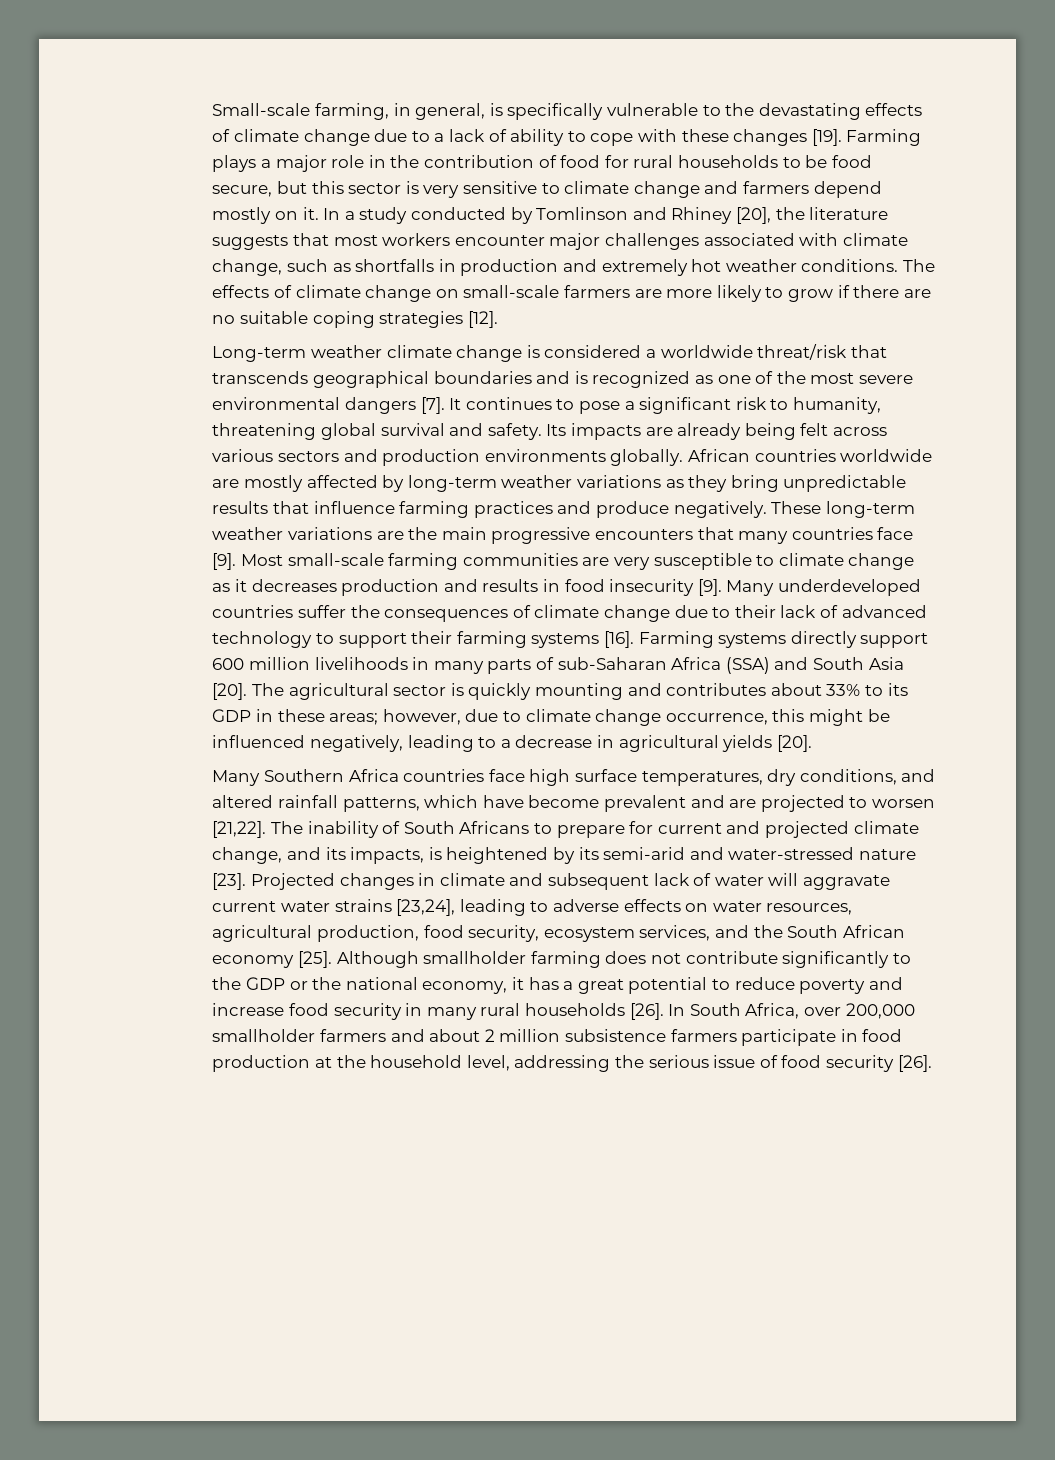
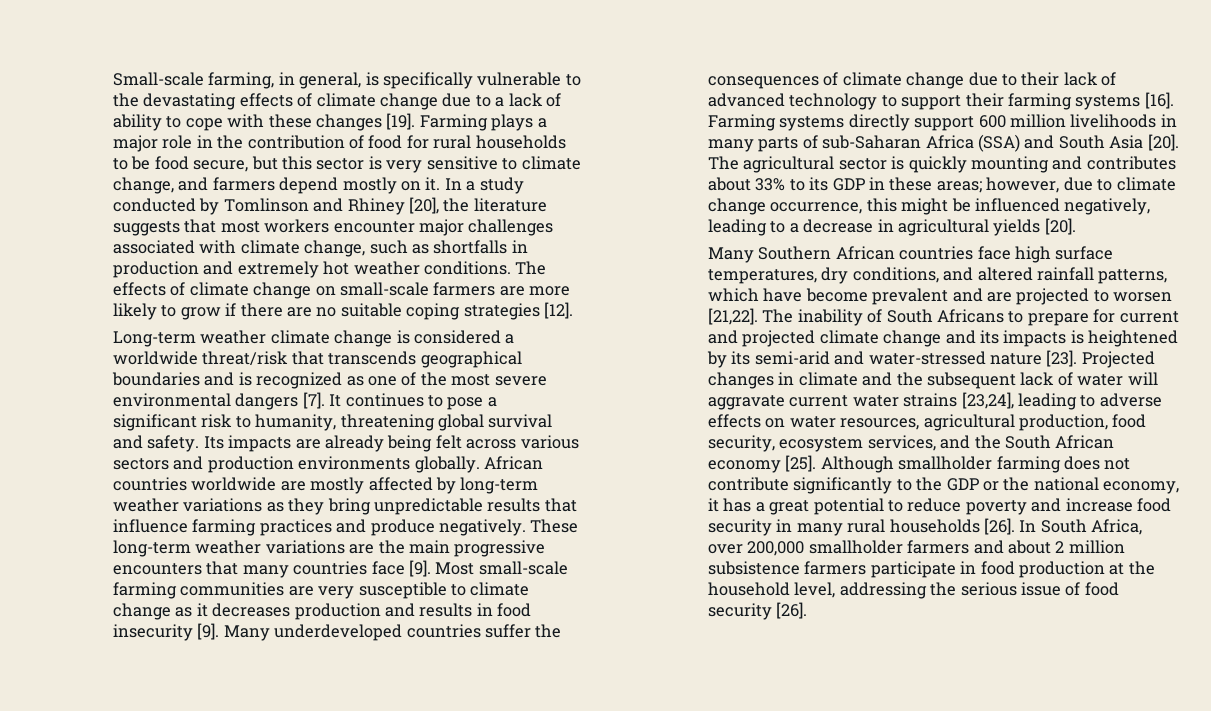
- Farming plays a major role in the contribution of food for rural households to be food secure, but this sector is very sensitive to climate change and farmers depend mostly on it.
+ Farming plays a major role in the contribution of food for rural households to be food secure, but this sector is very sensitive to climate change, and farmers depend mostly on it.
- Many Southern Africa countries face high surface temperatures, dry conditions, and altered rainfall patterns, which have become prevalent and are projected to worsen [21,22].
+ Many Southern African countries face high surface temperatures, dry conditions, and altered rainfall patterns, which have become prevalent and are projected to worsen [21,22].
- The inability of South Africans to prepare for current and projected climate change, and its impacts, is heightened by its semi-arid and water-stressed nature [23].
+ The inability of South Africans to prepare for current and projected climate change and its impacts is heightened by its semi-arid and water-stressed nature [23].
- Projected changes in climate and subsequent lack of water will aggravate current water strains [23,24], leading to adverse effects on water resources, agricultural production, food security, ecosystem services, and the South African economy [25].
+ Projected changes in climate and the subsequent lack of water will aggravate current water strains [23,24], leading to adverse effects on water resources, agricultural production, food security, ecosystem services, and the South African economy [25].

